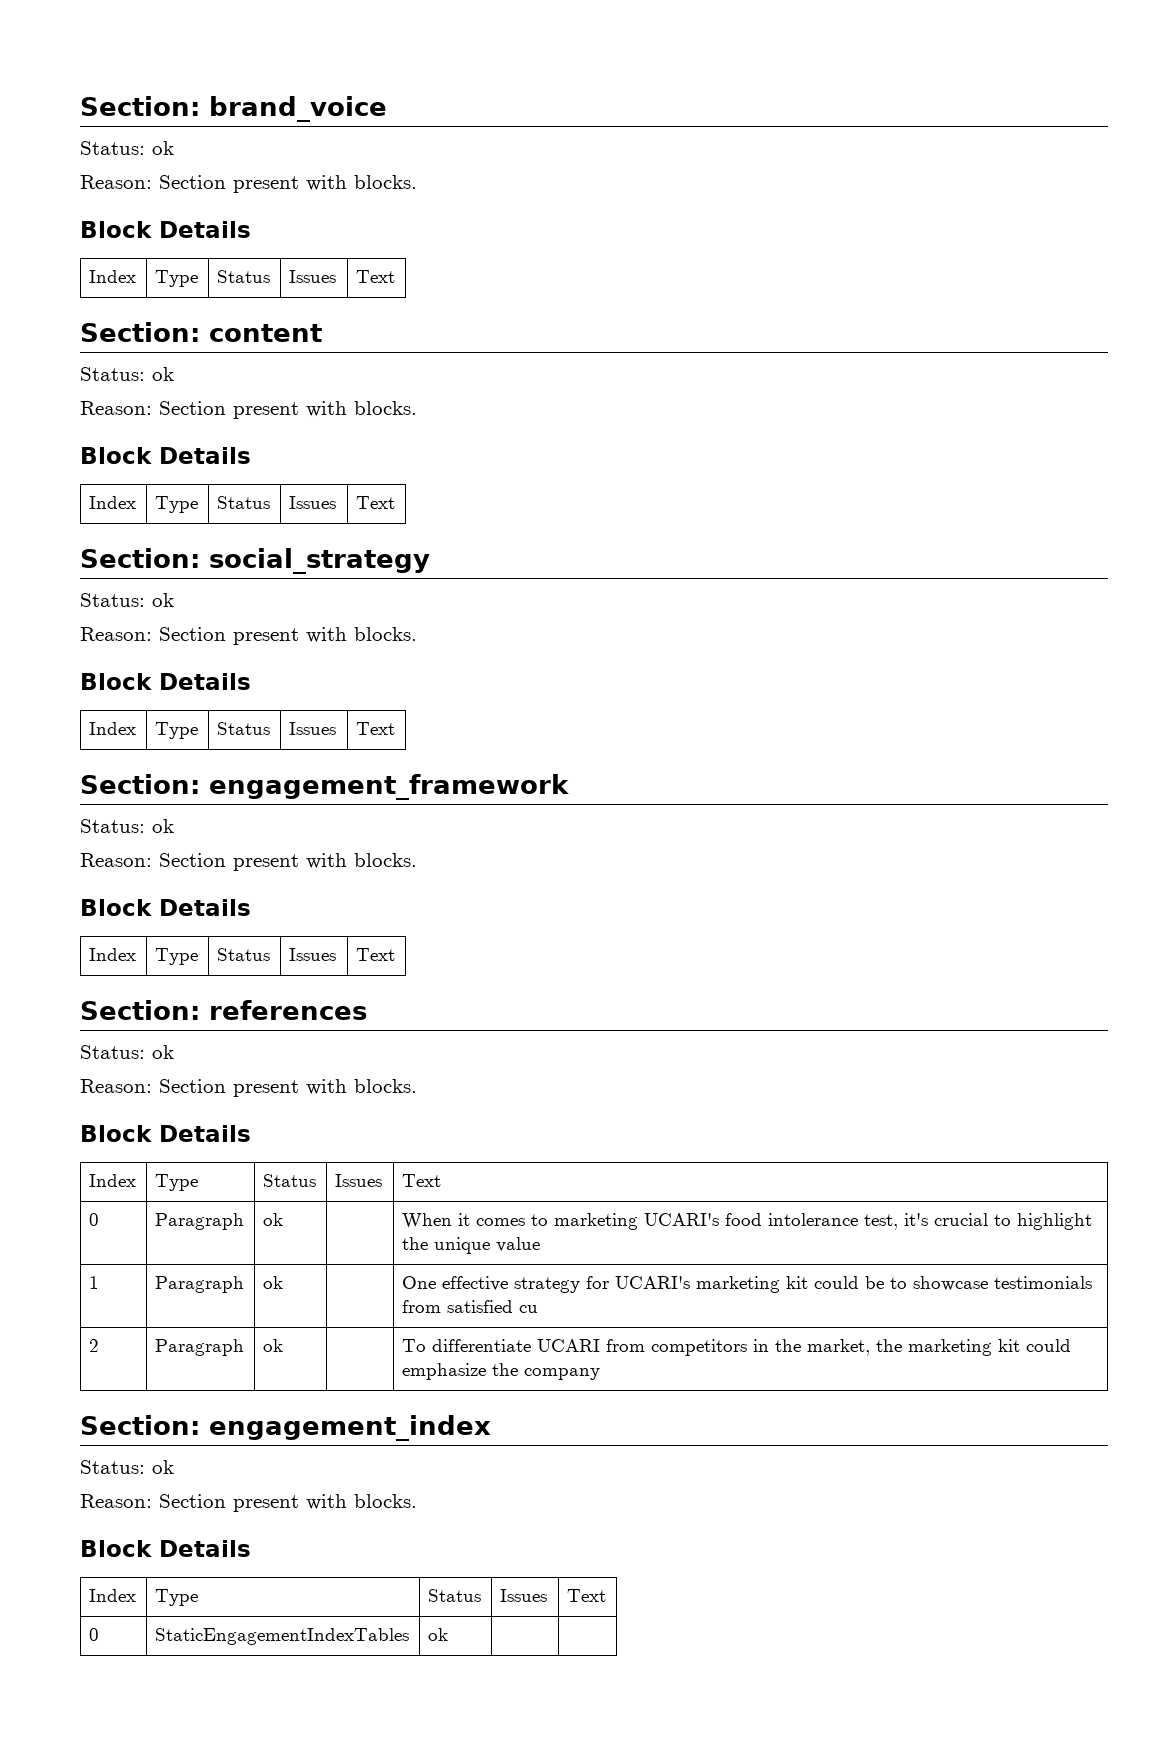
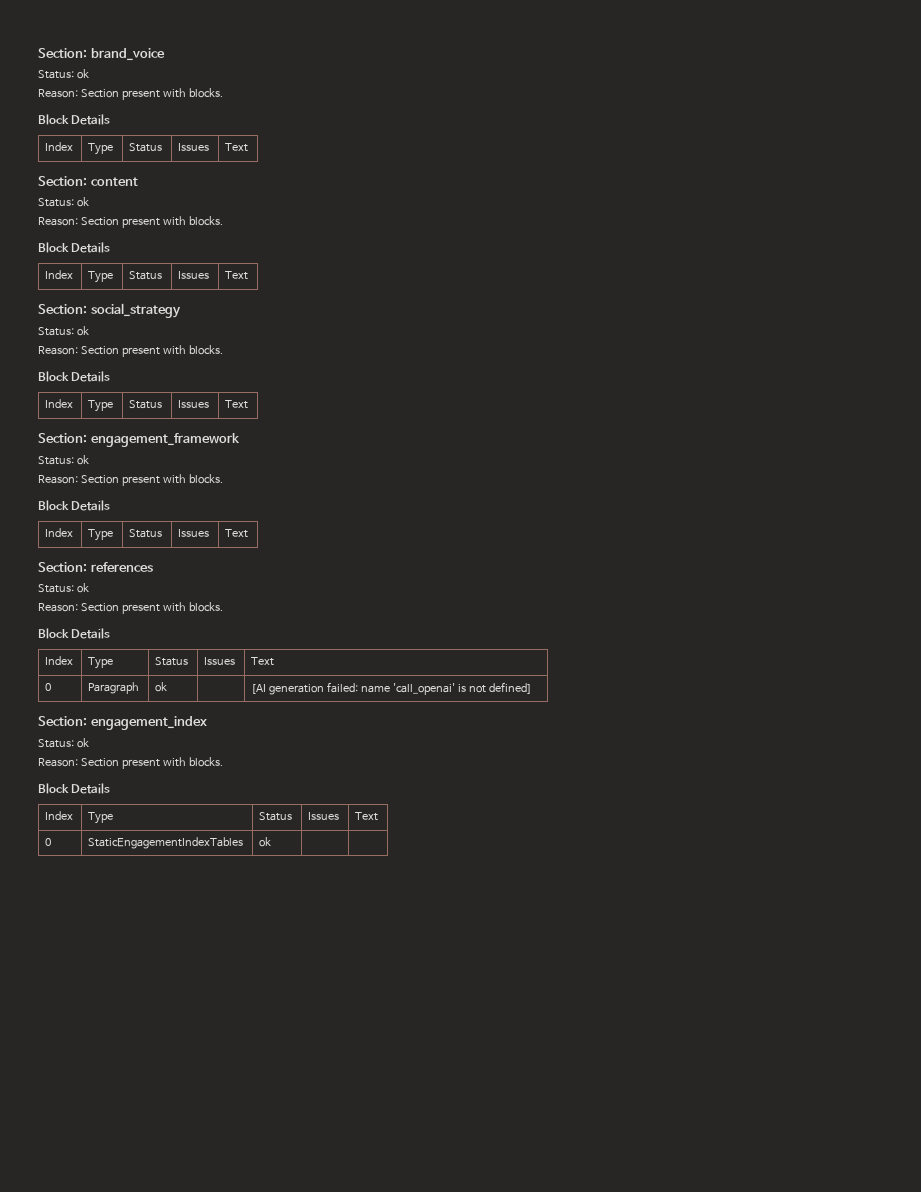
- 0 | Paragraph | ok | | When it comes to marketing UCARI's food intolerance test, it's crucial to highlight the unique value
- 1 | Paragraph | ok | | One effective strategy for UCARI's marketing kit could be to showcase testimonials from satisfied cu
- 2 | Paragraph | ok | | To differentiate UCARI from competitors in the market, the marketing kit could emphasize the company
+ 0 | Paragraph | ok | | [AI generation failed: name 'call_openai' is not defined]

